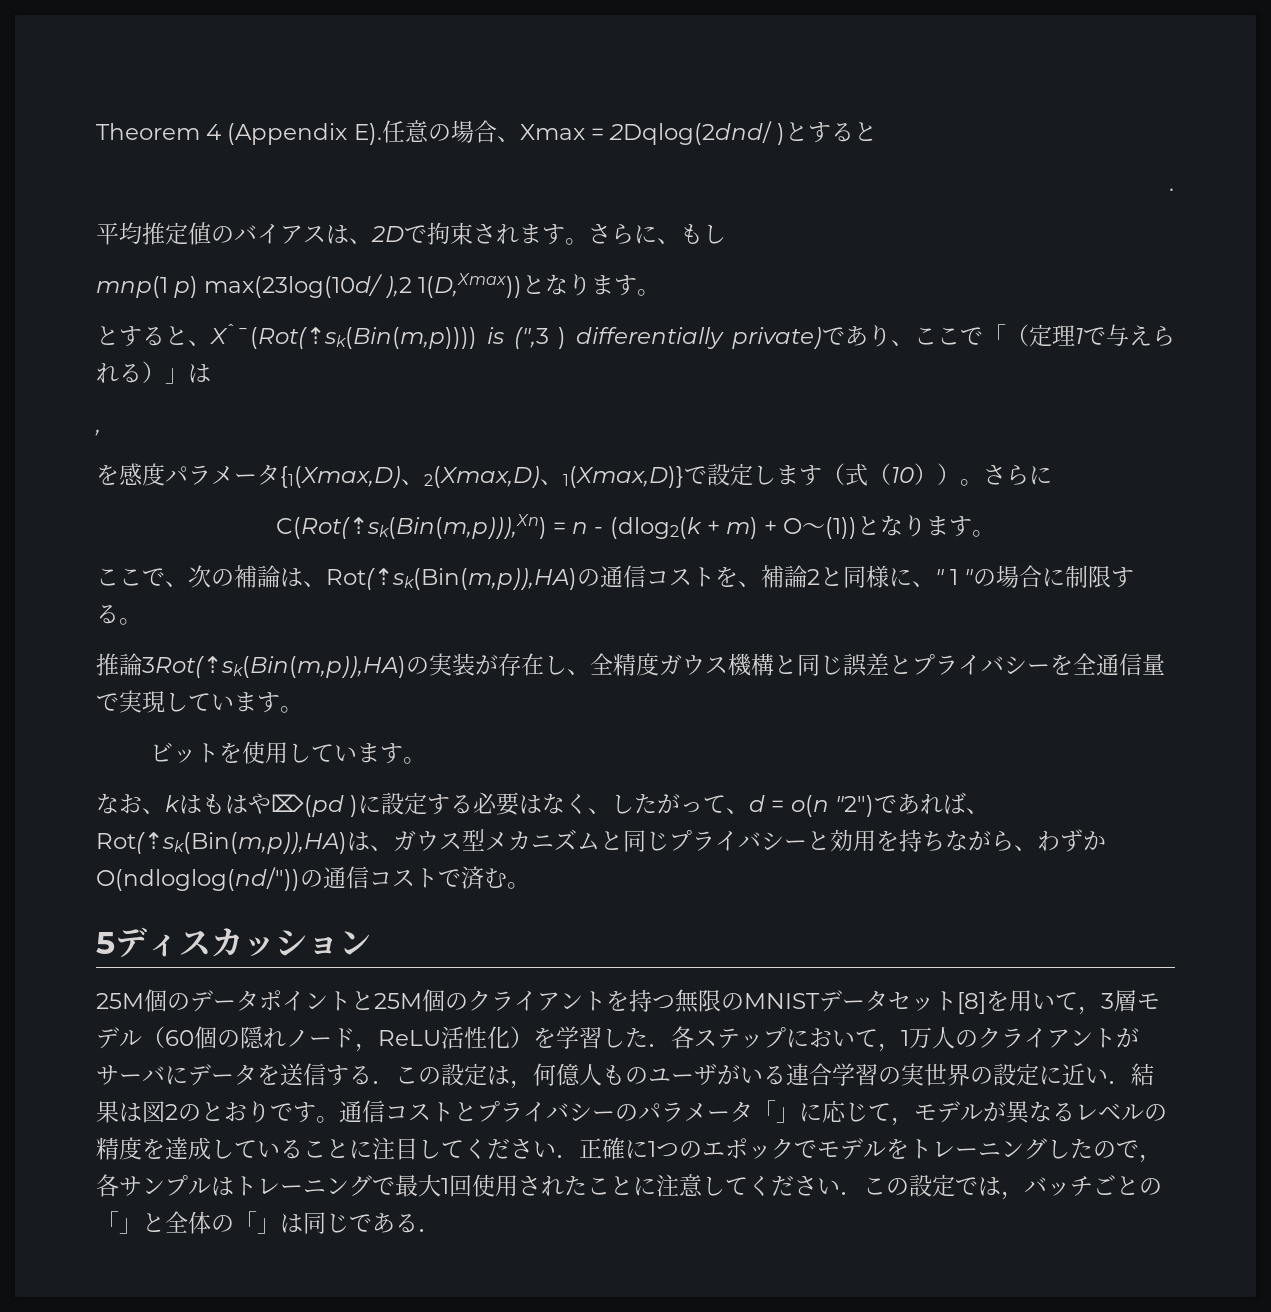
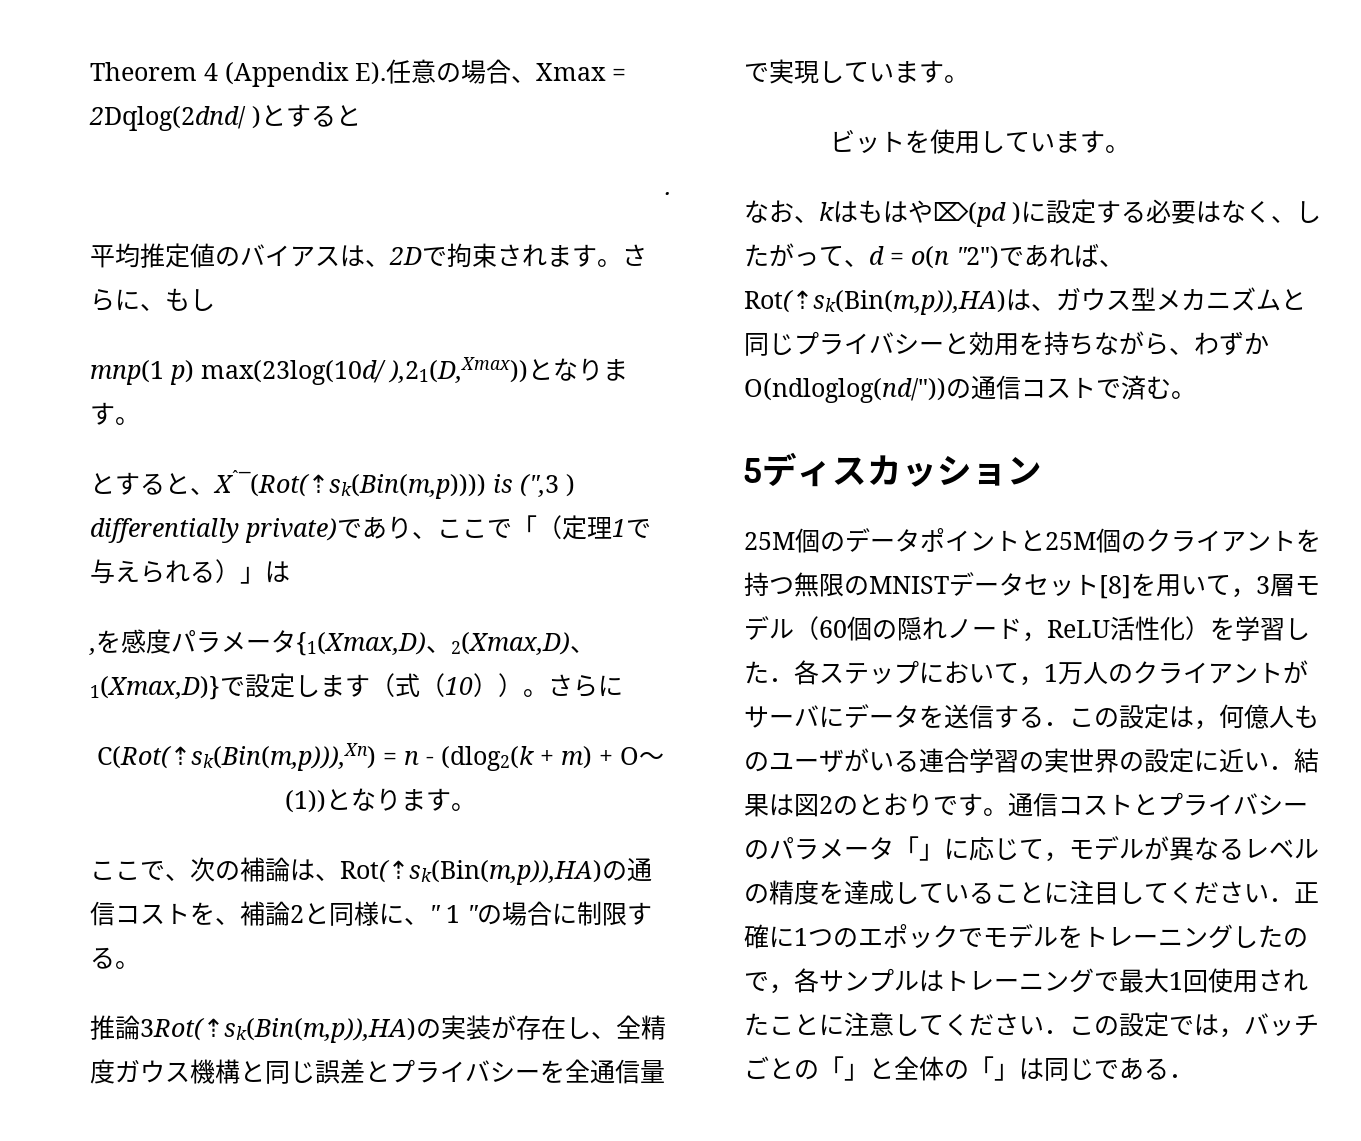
- mnp(1 p) max(23log(10d/ ),2 1(D,Xmax))となります。
+ mnp(1 p) max(23log(10d/ ),21(D,Xmax))となります。
  とすると、Xˆ¯(Rot(⇡sk(Bin(m,p)))) is (",3 ) differentially private)であり、ここで「（定理1で与えられる）」は
- ,
- を感度パラメータ{1(Xmax,D)、2(Xmax,D)、1(Xmax,D)}で設定します（式（10））。
+ ,を感度パラメータ{1(Xmax,D)、2(Xmax,D)、1(Xmax,D)}で設定します（式（10））。

